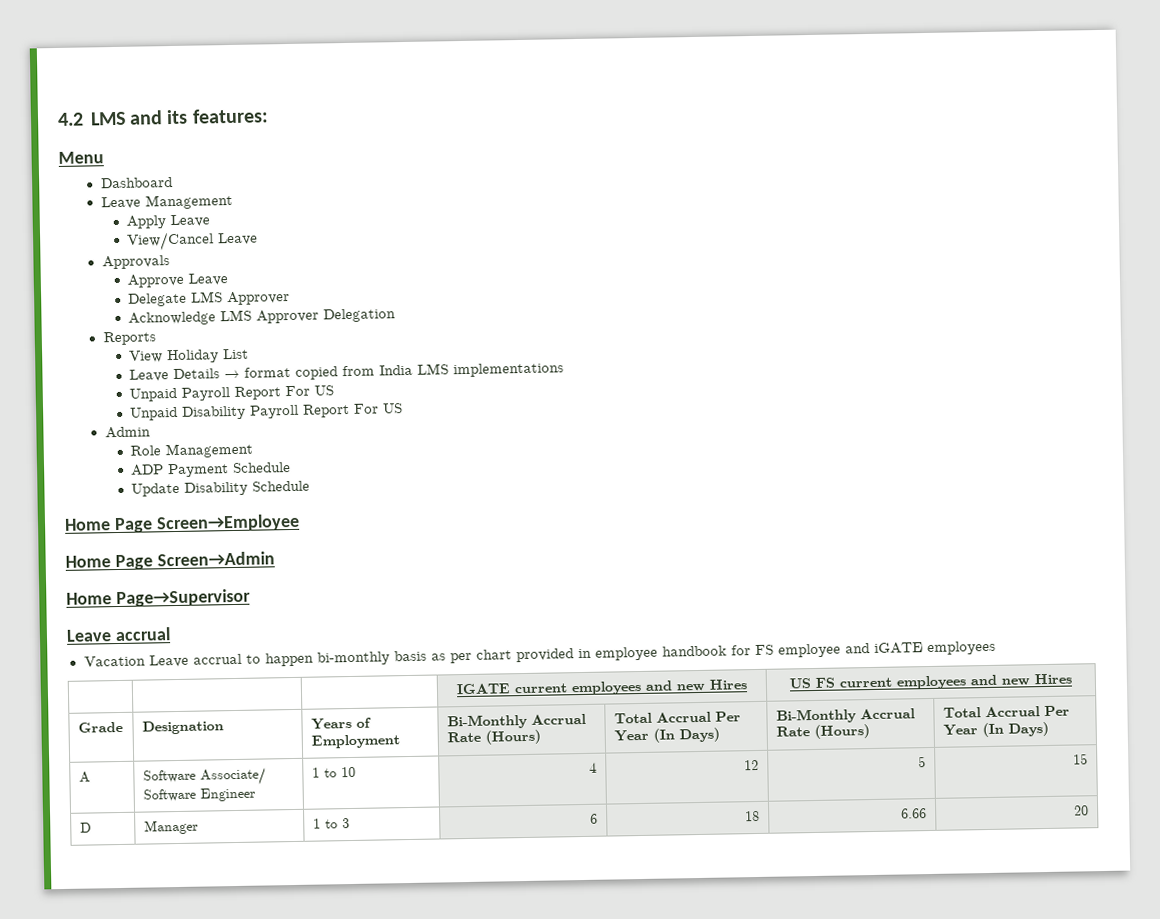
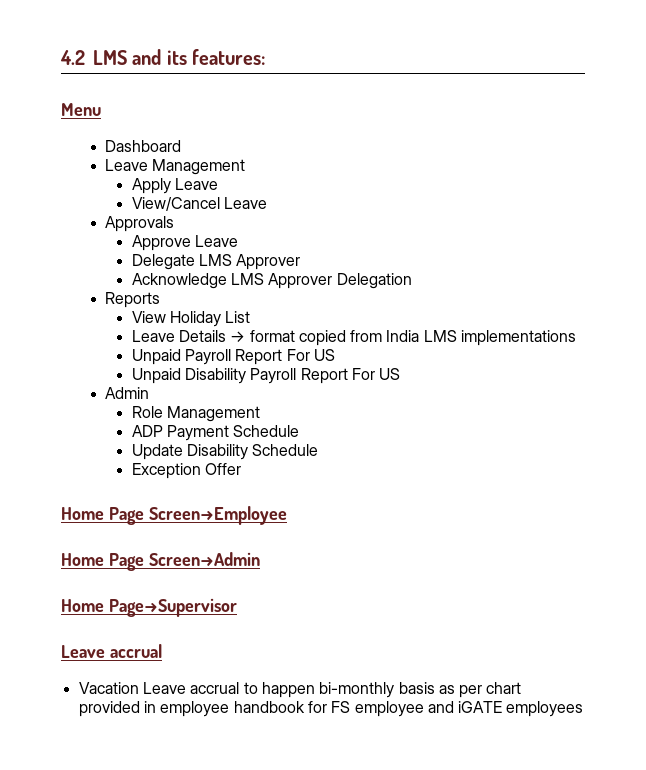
+ Exception Offer
- | | | IGATE current employees and new Hires | US FS current employees and new Hires
- Grade | Designation | Years of Employment | Bi-Monthly Accrual Rate (Hours) | Total Accrual Per Year (In Days) | Bi-Monthly Accrual Rate (Hours) | Total Accrual Per Year (In Days)
- A | Software Associate/ Software Engineer | 1 to 10 | 4 | 12 | 5 | 15
- D | Manager | 1 to 3 | 6 | 18 | 6.66 | 20

